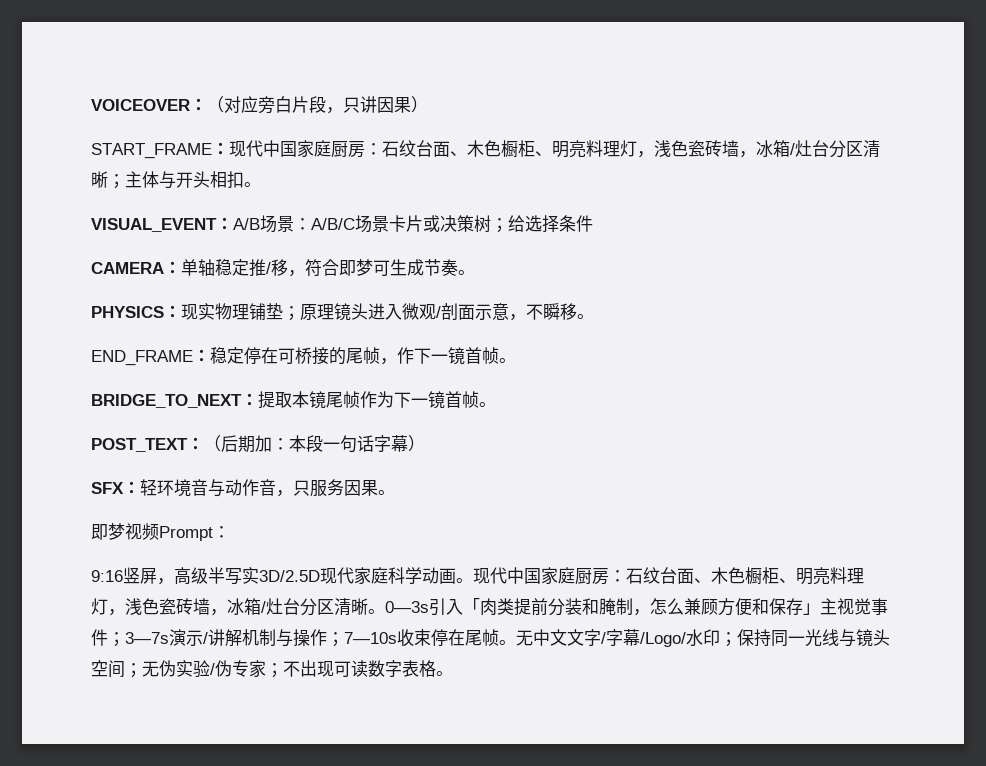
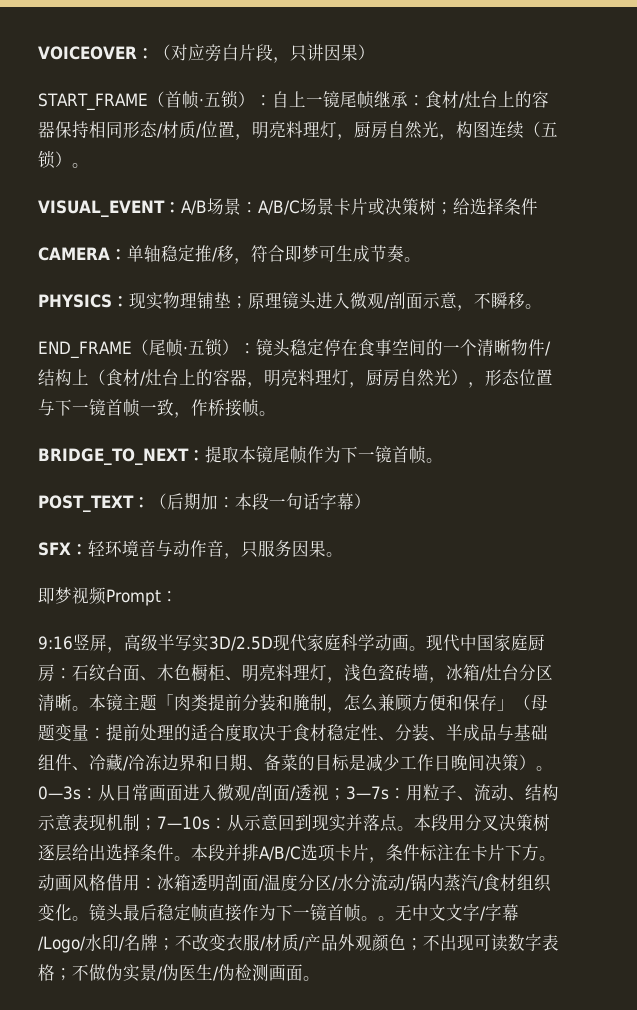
- START_FRAME：现代中国家庭厨房：石纹台面、木色橱柜、明亮料理灯，浅色瓷砖墙，冰箱/灶台分区清晰；主体与开头相扣。
+ START_FRAME（首帧·五锁）：自上一镜尾帧继承：食材/灶台上的容器保持相同形态/材质/位置，明亮料理灯，厨房自然光，构图连续（五锁）。
- END_FRAME：稳定停在可桥接的尾帧，作下一镜首帧。
+ END_FRAME（尾帧·五锁）：镜头稳定停在食事空间的一个清晰物件/结构上（食材/灶台上的容器，明亮料理灯，厨房自然光），形态位置与下一镜首帧一致，作桥接帧。
- 0—3s引入「肉类提前分装和腌制，怎么兼顾方便和保存」主视觉事件；3—7s演示/讲解机制与操作；7—10s收束停在尾帧。
+ 本镜主题「肉类提前分装和腌制，怎么兼顾方便和保存」（母题变量：提前处理的适合度取决于食材稳定性、分装、半成品与基础组件、冷藏/冷冻边界和日期、备菜的目标是减少工作日晚间决策）。0—3s：从日常画面进入微观/剖面/透视；3—7s：用粒子、流动、结构示意表现机制；7—10s：从示意回到现实并落点。本段用分叉决策树逐层给出选择条件。本段并排A/B/C选项卡片，条件标注在卡片下方。动画风格借用：冰箱透明剖面/温度分区/水分流动/锅内蒸汽/食材组织变化。镜头最后稳定帧直接作为下一镜首帧。。
- 无中文文字/字幕/Logo/水印；保持同一光线与镜头空间；无伪实验/伪专家；不出现可读数字表格。
+ 无中文文字/字幕/Logo/水印/名牌；不改变衣服/材质/产品外观颜色；不出现可读数字表格；不做伪实景/伪医生/伪检测画面。

